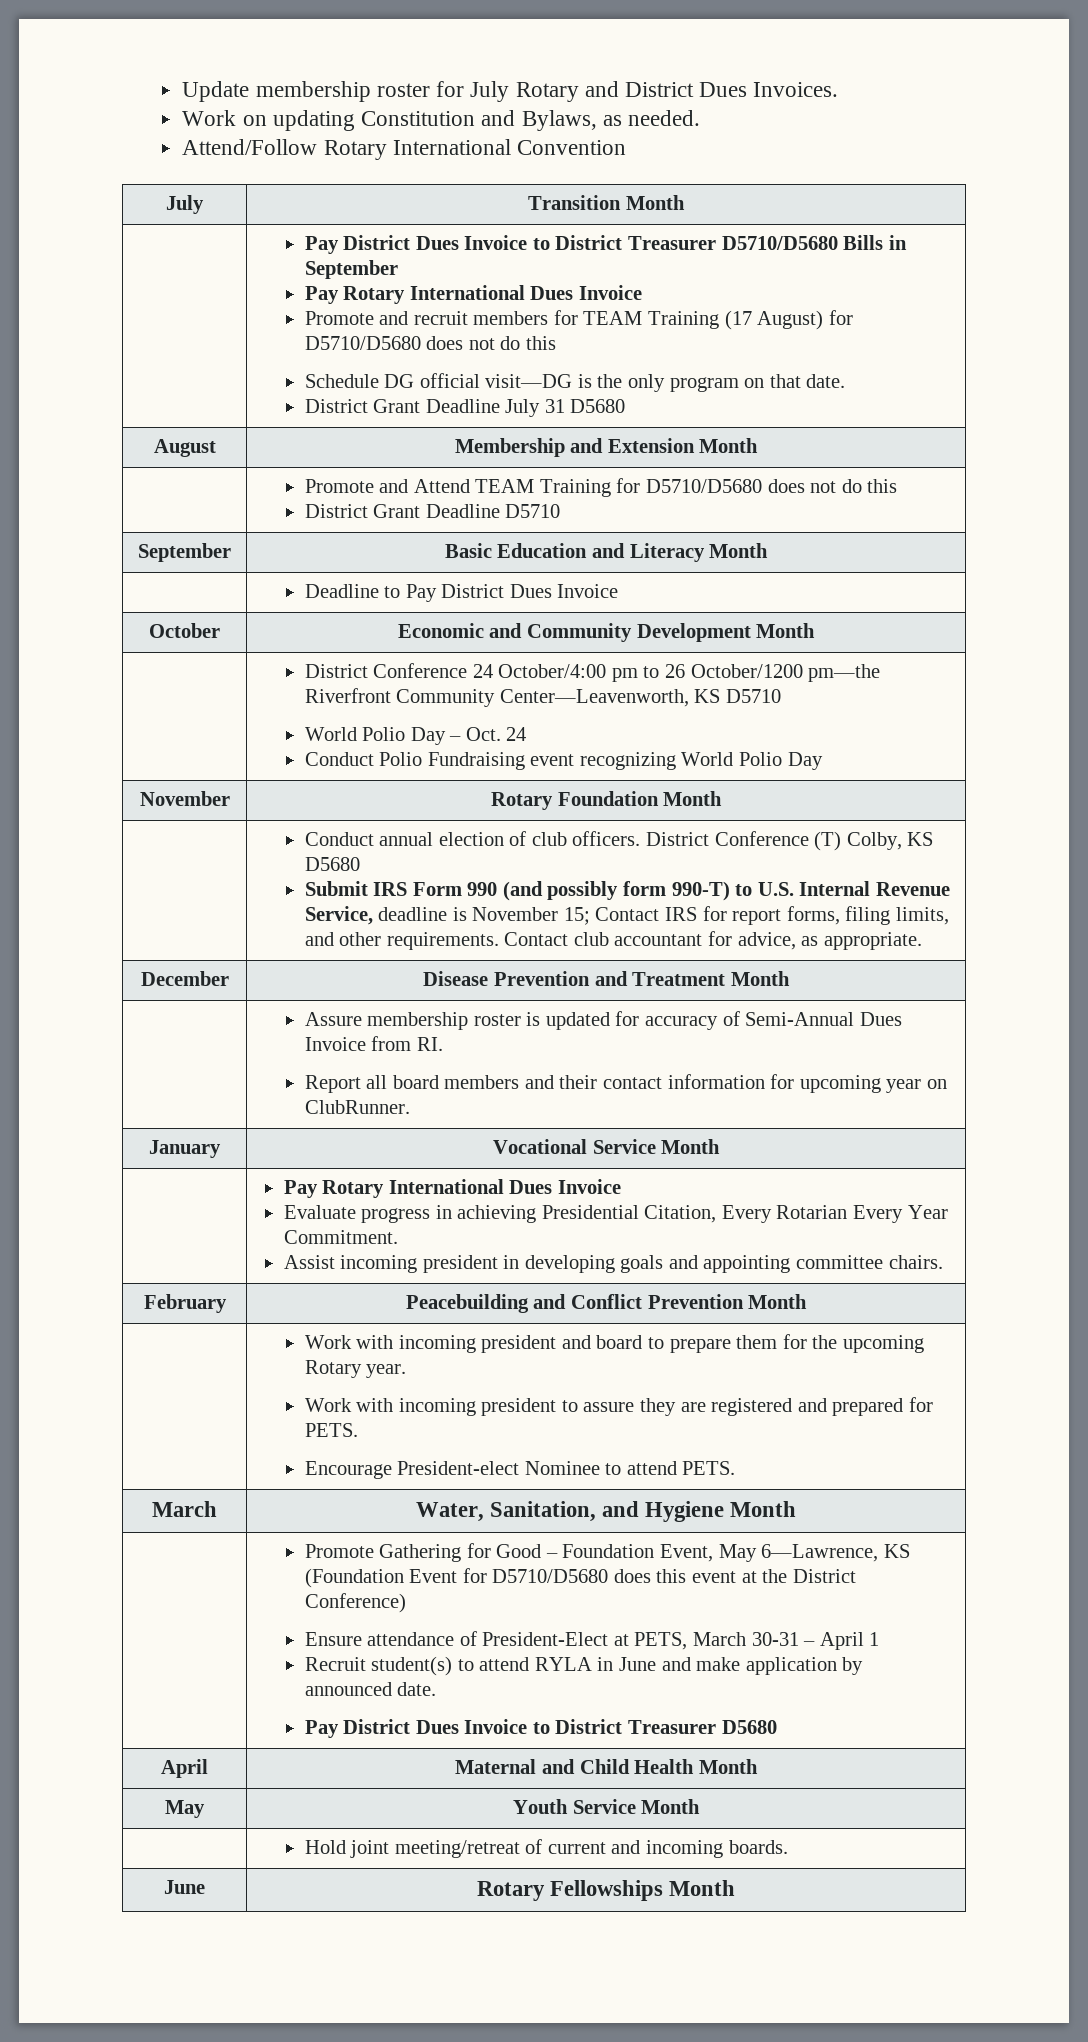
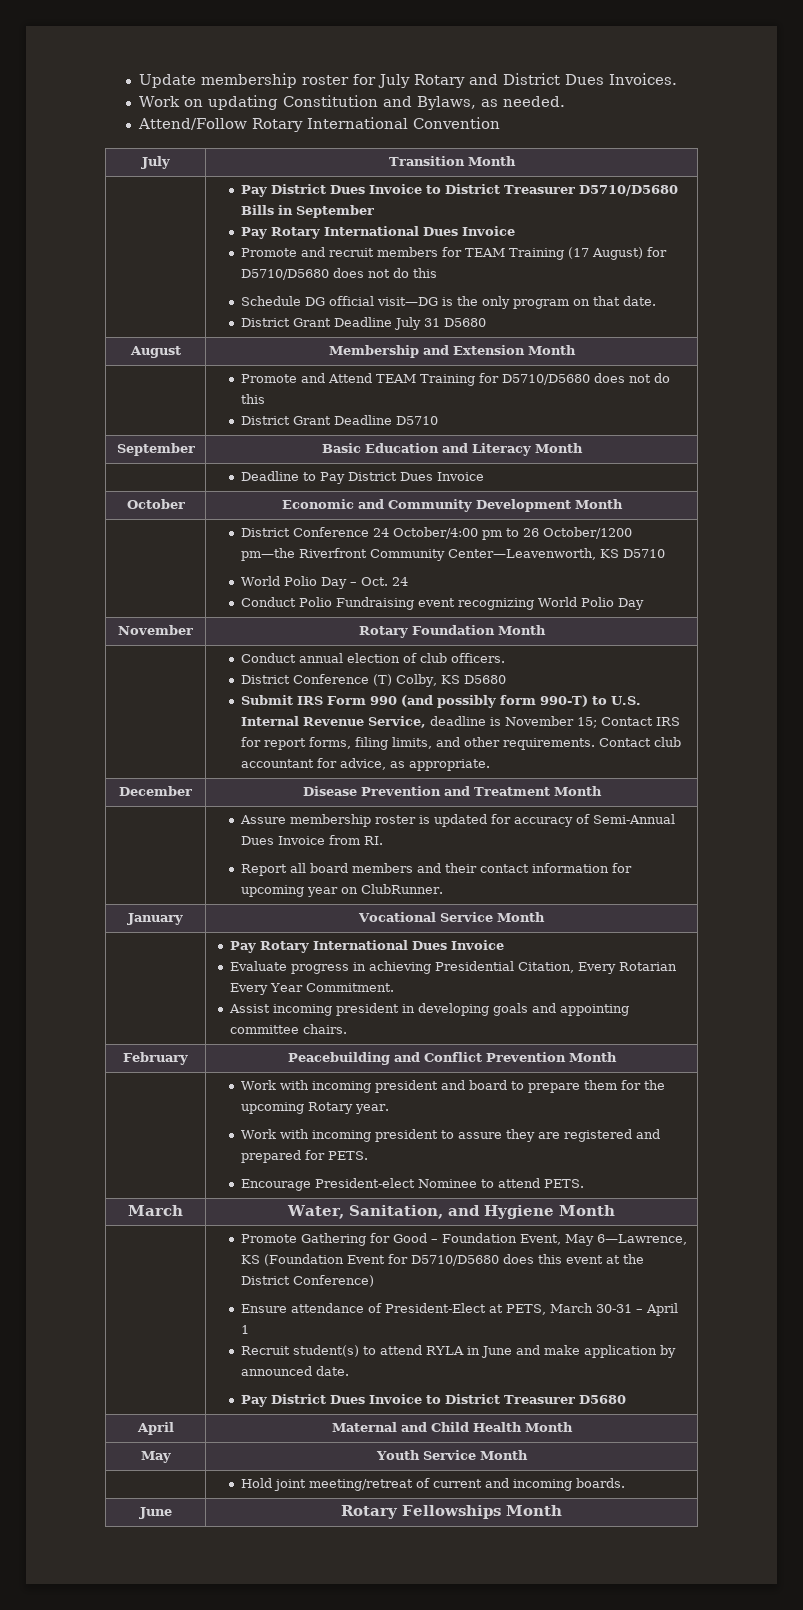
- Conduct annual election of club officers. District Conference (T) Colby, KS D5680
+ Conduct annual election of club officers.
+ District Conference (T) Colby, KS D5680

